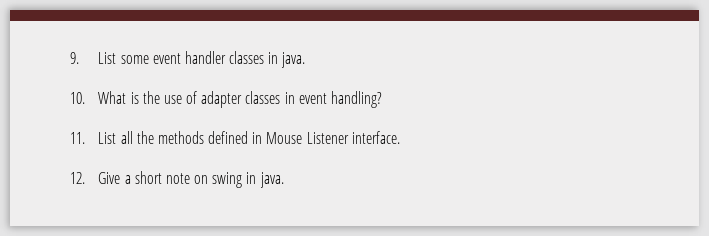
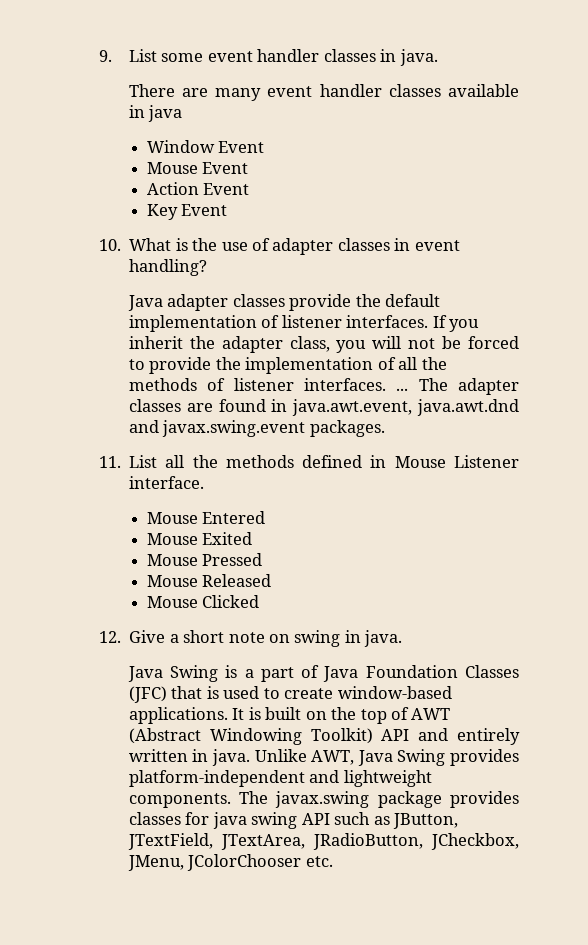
+ There are many event handler classes available in java
+ Window Event
+ Mouse Event
+ Action Event
+ Key Event
+ Java adapter classes provide the default implementation of listener interfaces. If you inherit the adapter class, you will not be forced to provide the implementation of all the methods of listener interfaces. ... The adapter classes are found in java.awt.event, java.awt.dnd and javax.swing.event packages.
+ Mouse Entered
+ Mouse Exited
+ Mouse Pressed
+ Mouse Released
+ Mouse Clicked
+ Java Swing is a part of Java Foundation Classes (JFC) that is used to create window-based applications. It is built on the top of AWT (Abstract Windowing Toolkit) API and entirely written in java. Unlike AWT, Java Swing provides platform-independent and lightweight components. The javax.swing package provides classes for java swing API such as JButton, JTextField, JTextArea, JRadioButton, JCheckbox, JMenu, JColorChooser etc.

